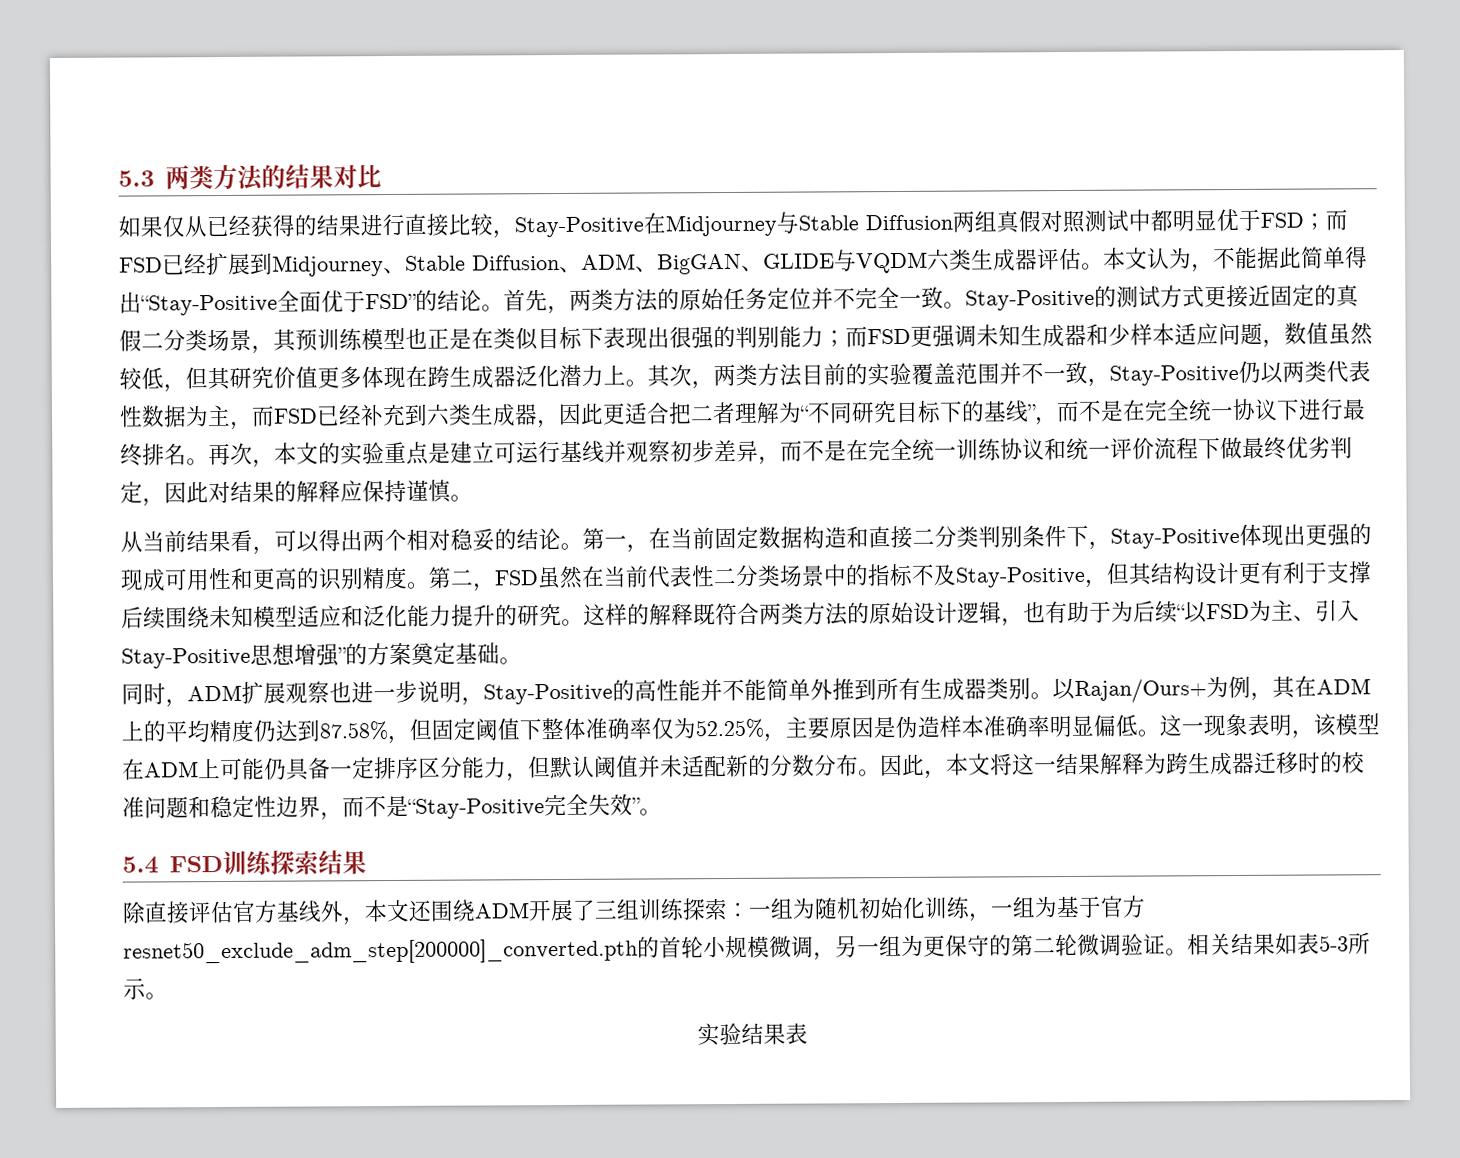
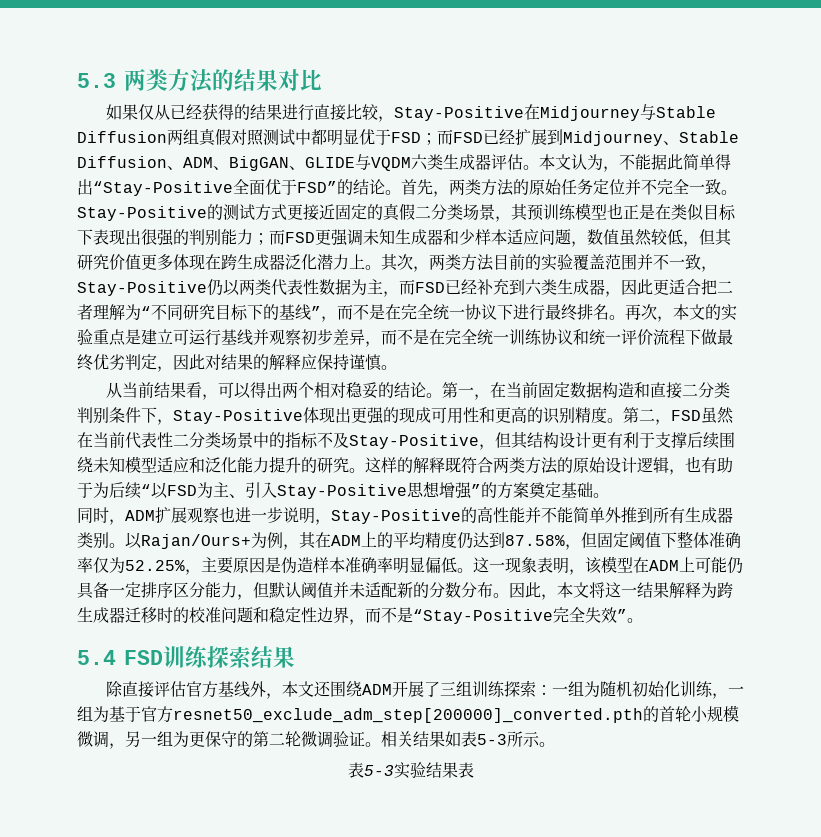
- 实验结果表
+ 表5-3实验结果表

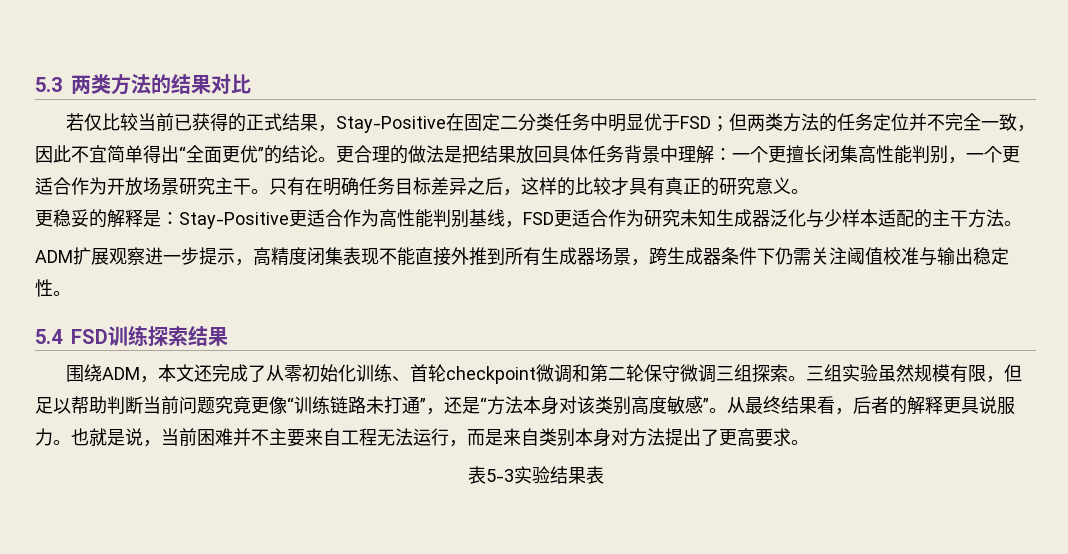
- 如果仅从已经获得的结果进行直接比较，Stay-Positive在Midjourney与Stable Diffusion两组真假对照测试中都明显优于FSD；而FSD已经扩展到Midjourney、Stable Diffusion、ADM、BigGAN、GLIDE与VQDM六类生成器评估。本文认为，不能据此简单得出“Stay-Positive全面优于FSD”的结论。首先，两类方法的原始任务定位并不完全一致。Stay-Positive的测试方式更接近固定的真假二分类场景，其预训练模型也正是在类似目标下表现出很强的判别能力；而FSD更强调未知生成器和少样本适应问题，数值虽然较低，但其研究价值更多体现在跨生成器泛化潜力上。其次，两类方法目前的实验覆盖范围并不一致，Stay-Positive仍以两类代表性数据为主，而FSD已经补充到六类生成器，因此更适合把二者理解为“不同研究目标下的基线”，而不是在完全统一协议下进行最终排名。再次，本文的实验重点是建立可运行基线并观察初步差异，而不是在完全统一训练协议和统一评价流程下做最终优劣判定，因此对结果的解释应保持谨慎。
- 从当前结果看，可以得出两个相对稳妥的结论。第一，在当前固定数据构造和直接二分类判别条件下，Stay-Positive体现出更强的现成可用性和更高的识别精度。第二，FSD虽然在当前代表性二分类场景中的指标不及Stay-Positive，但其结构设计更有利于支撑后续围绕未知模型适应和泛化能力提升的研究。这样的解释既符合两类方法的原始设计逻辑，也有助于为后续“以FSD为主、引入Stay-Positive思想增强”的方案奠定基础。
- 同时，ADM扩展观察也进一步说明，Stay-Positive的高性能并不能简单外推到所有生成器类别。以Rajan/Ours+为例，其在ADM上的平均精度仍达到87.58%，但固定阈值下整体准确率仅为52.25%，主要原因是伪造样本准确率明显偏低。这一现象表明，该模型在ADM上可能仍具备一定排序区分能力，但默认阈值并未适配新的分数分布。因此，本文将这一结果解释为跨生成器迁移时的校准问题和稳定性边界，而不是“Stay-Positive完全失效”。
+ 若仅比较当前已获得的正式结果，Stay-Positive在固定二分类任务中明显优于FSD；但两类方法的任务定位并不完全一致，因此不宜简单得出“全面更优”的结论。更合理的做法是把结果放回具体任务背景中理解：一个更擅长闭集高性能判别，一个更适合作为开放场景研究主干。只有在明确任务目标差异之后，这样的比较才具有真正的研究意义。
+ 更稳妥的解释是：Stay-Positive更适合作为高性能判别基线，FSD更适合作为研究未知生成器泛化与少样本适配的主干方法。
+ ADM扩展观察进一步提示，高精度闭集表现不能直接外推到所有生成器场景，跨生成器条件下仍需关注阈值校准与输出稳定性。
- 除直接评估官方基线外，本文还围绕ADM开展了三组训练探索：一组为随机初始化训练，一组为基于官方resnet50_exclude_adm_step[200000]_converted.pth的首轮小规模微调，另一组为更保守的第二轮微调验证。相关结果如表5-3所示。
+ 围绕ADM，本文还完成了从零初始化训练、首轮checkpoint微调和第二轮保守微调三组探索。三组实验虽然规模有限，但足以帮助判断当前问题究竟更像“训练链路未打通”，还是“方法本身对该类别高度敏感”。从最终结果看，后者的解释更具说服力。也就是说，当前困难并不主要来自工程无法运行，而是来自类别本身对方法提出了更高要求。

